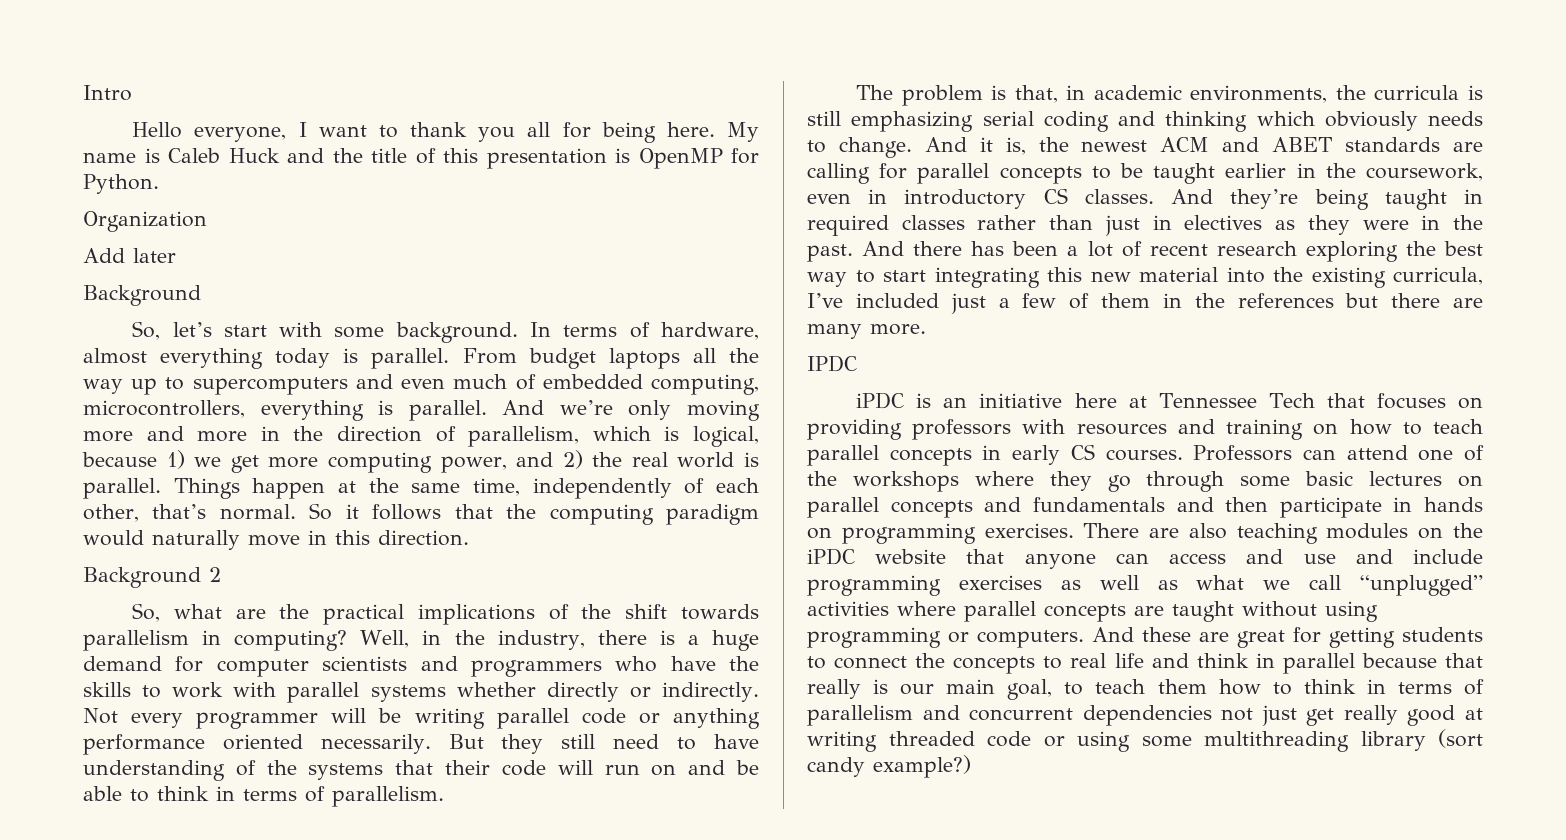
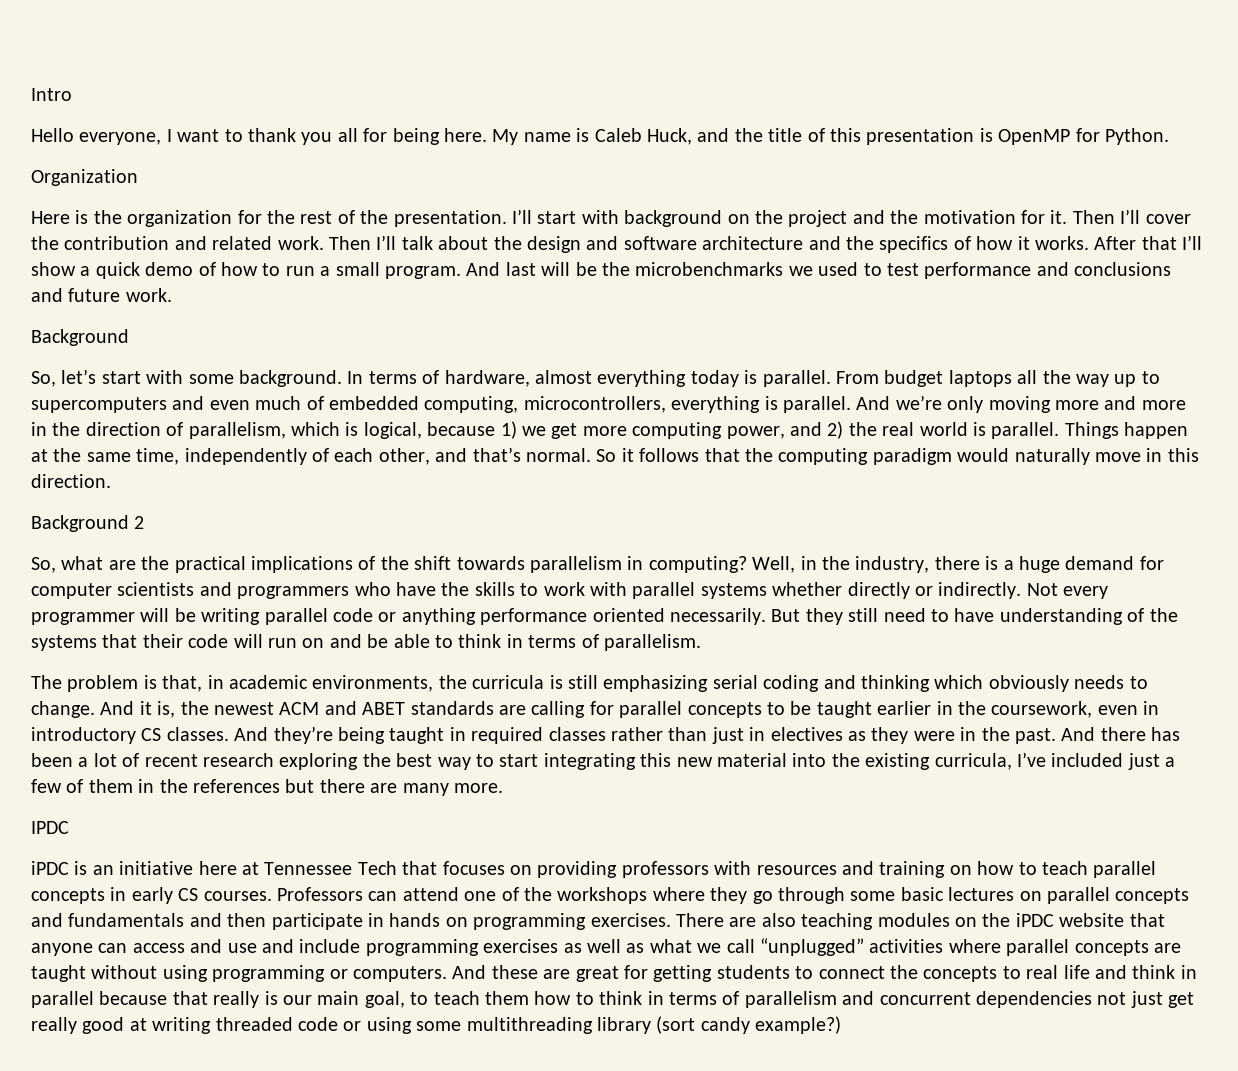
- My name is Caleb Huck and the title of this presentation is OpenMP for Python.
+ My name is Caleb Huck, and the title of this presentation is OpenMP for Python.
- Add later
+ Here is the organization for the rest of the presentation. I’ll start with background on the project and the motivation for it. Then I’ll cover the contribution and related work. Then I’ll talk about the design and software architecture and the specifics of how it works. After that I’ll show a quick demo of how to run a small program. And last will be the microbenchmarks we used to test performance and conclusions and future work.
- Things happen at the same time, independently of each other, that’s normal.
+ Things happen at the same time, independently of each other, and that’s normal.

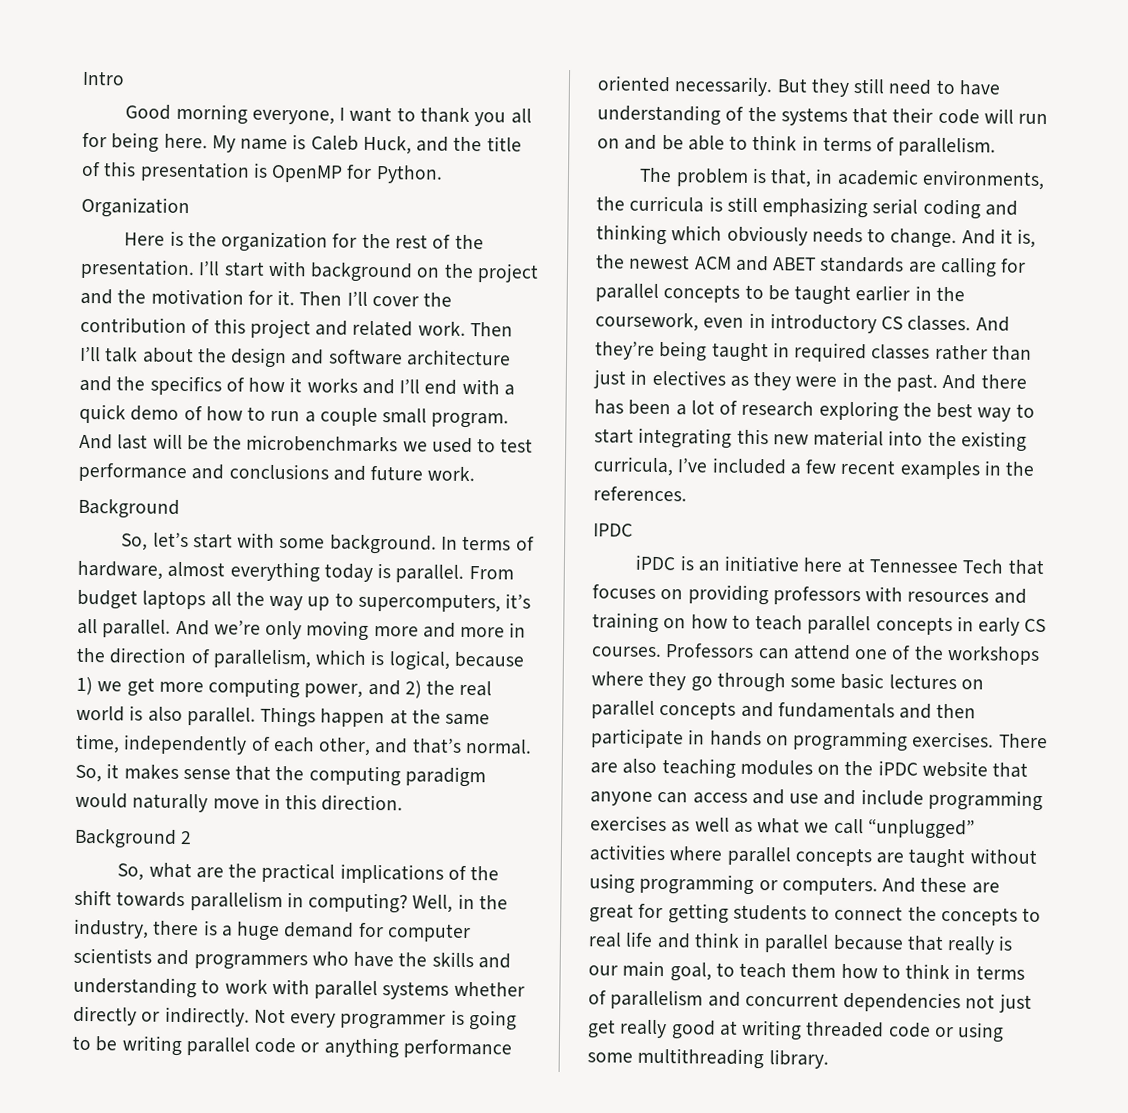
- Hello everyone, I want to thank you all for being here.
+ Good morning everyone, I want to thank you all for being here.
- Then I’ll cover the contribution and related work.
+ Then I’ll cover the contribution of this project and related work.
- Then I’ll talk about the design and software architecture and the specifics of how it works. After that I’ll show a quick demo of how to run a small program.
+ Then I’ll talk about the design and software architecture and the specifics of how it works and I’ll end with a quick demo of how to run a couple small program.
- From budget laptops all the way up to supercomputers and even much of embedded computing, microcontrollers, everything is parallel.
+ From budget laptops all the way up to supercomputers, it’s all parallel.
- And we’re only moving more and more in the direction of parallelism, which is logical, because 1) we get more computing power, and 2) the real world is parallel.
+ And we’re only moving more and more in the direction of parallelism, which is logical, because 1) we get more computing power, and 2) the real world is also parallel.
- So it follows that the computing paradigm would naturally move in this direction.
+ So, it makes sense that the computing paradigm would naturally move in this direction.
- Well, in the industry, there is a huge demand for computer scientists and programmers who have the skills to work with parallel systems whether directly or indirectly.
+ Well, in the industry, there is a huge demand for computer scientists and programmers who have the skills and understanding to work with parallel systems whether directly or indirectly.
- Not every programmer will be writing parallel code or anything performance oriented necessarily.
+ Not every programmer is going to be writing parallel code or anything performance oriented necessarily.
- And there has been a lot of recent research exploring the best way to start integrating this new material into the existing curricula, I’ve included just a few of them in the references but there are many more.
+ And there has been a lot of research exploring the best way to start integrating this new material into the existing curricula, I’ve included a few recent examples in the references.
- And these are great for getting students to connect the concepts to real life and think in parallel because that really is our main goal, to teach them how to think in terms of parallelism and concurrent dependencies not just get really good at writing threaded code or using some multithreading library (sort candy example?)
+ And these are great for getting students to connect the concepts to real life and think in parallel because that really is our main goal, to teach them how to think in terms of parallelism and concurrent dependencies not just get really good at writing threaded code or using some multithreading library.

